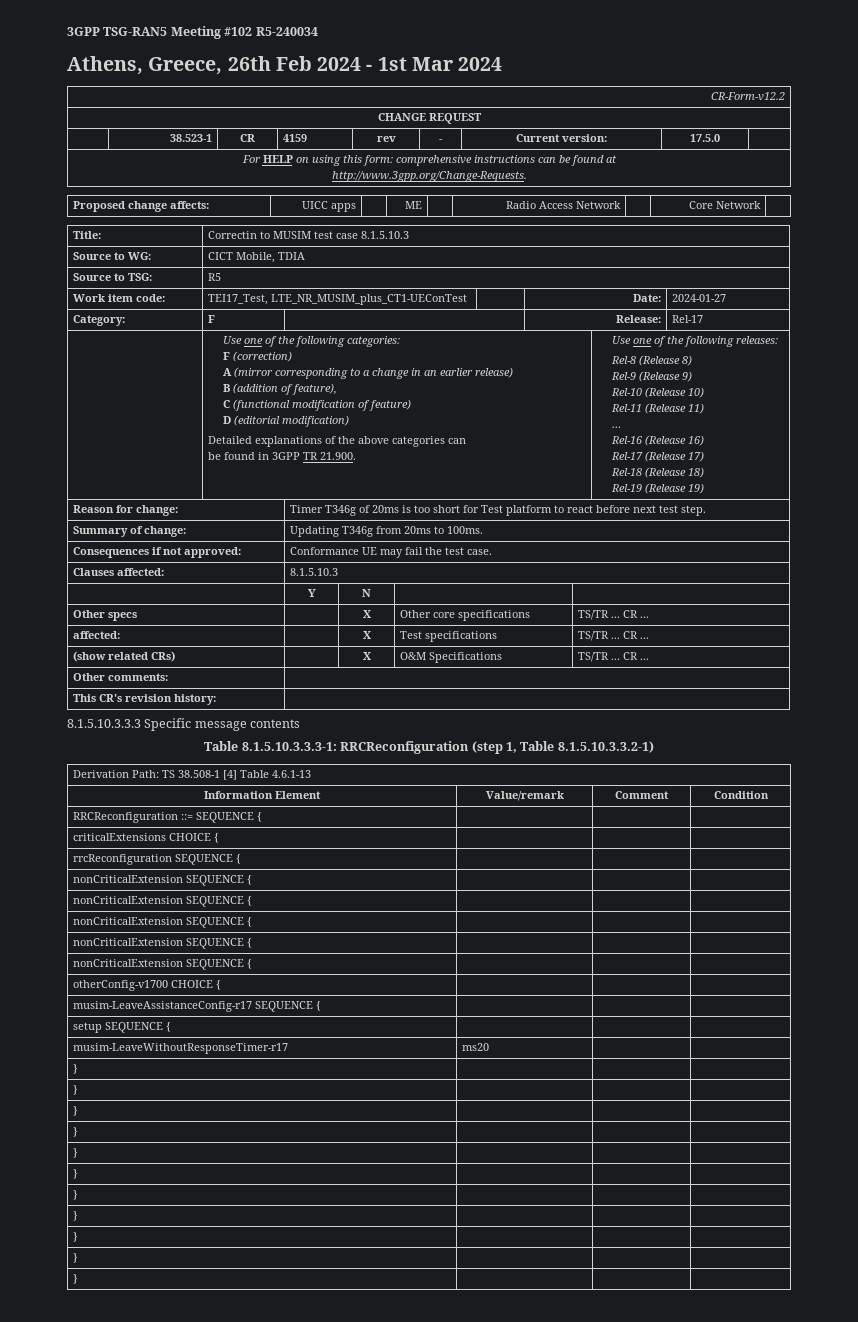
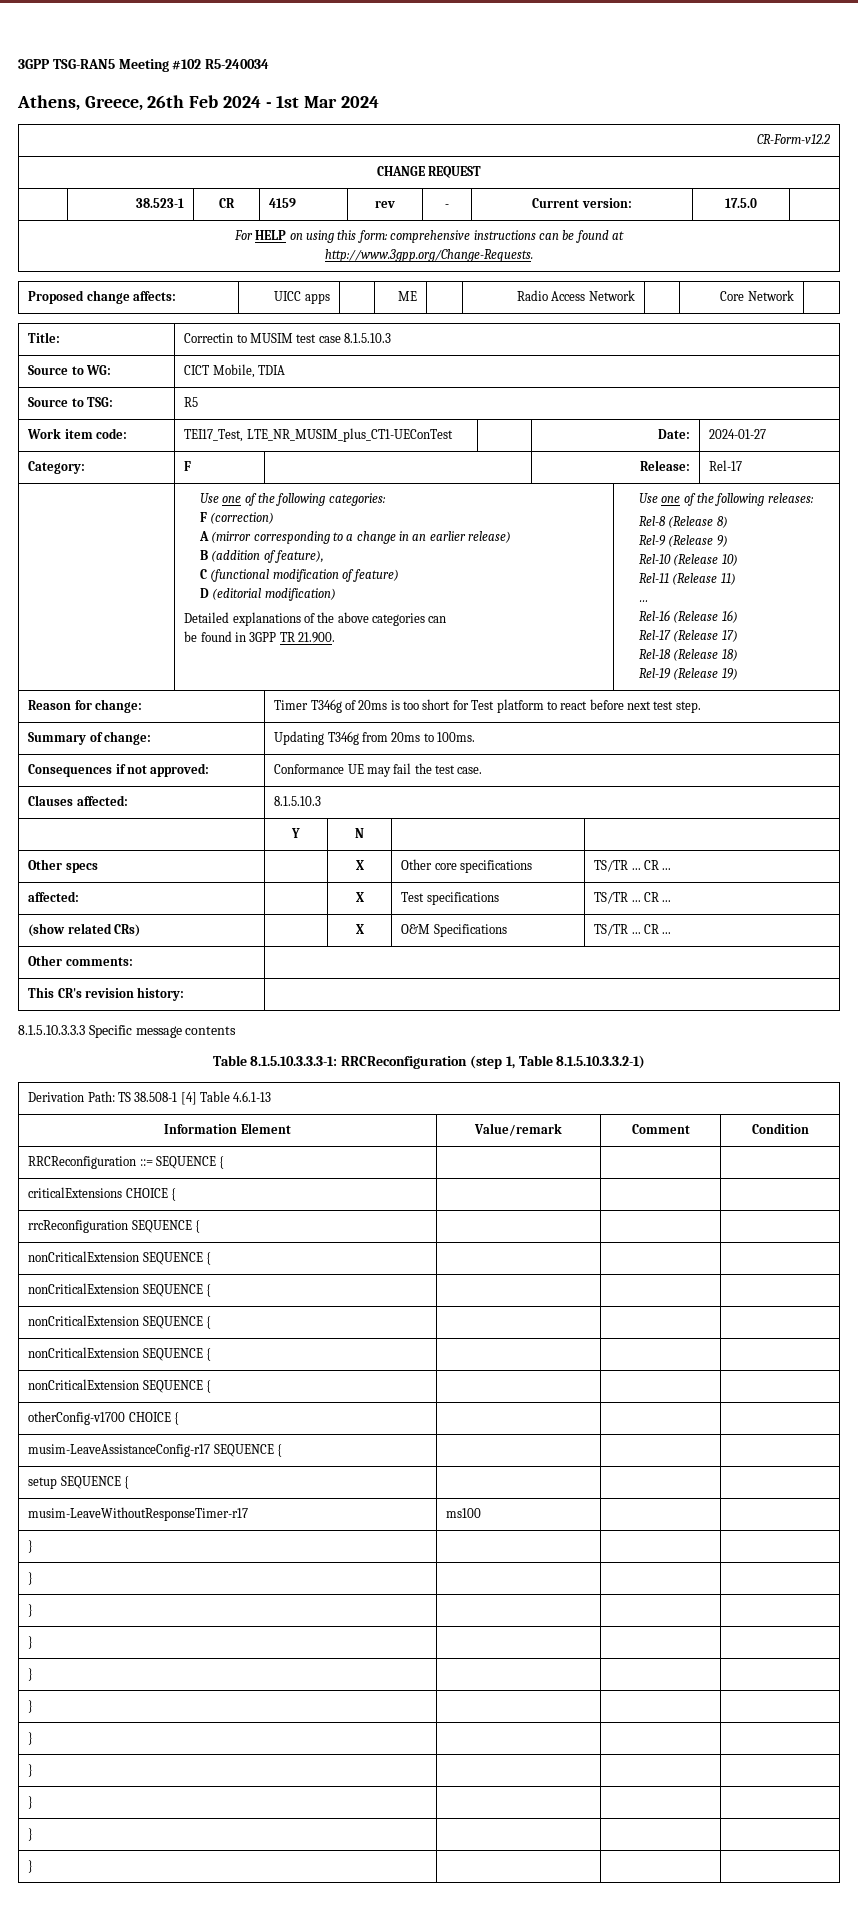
- musim-LeaveWithoutResponseTimer-r17 | ms20 | |
+ musim-LeaveWithoutResponseTimer-r17 | ms100 | |

